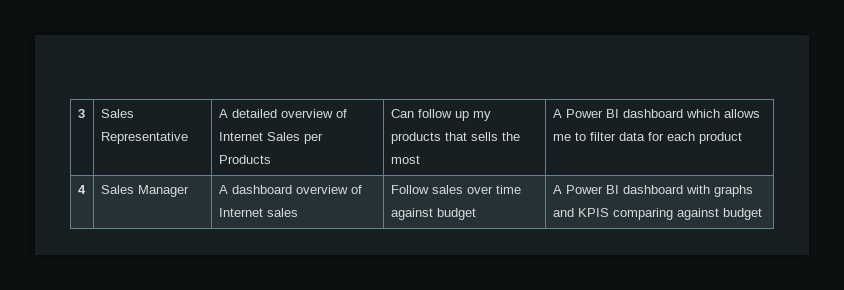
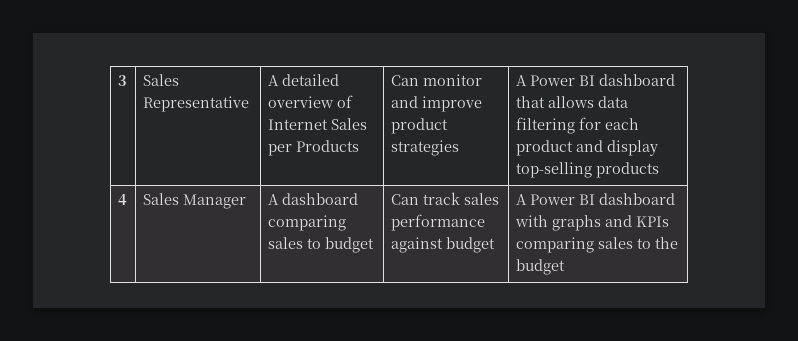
- 3 | Sales Representative | A detailed overview of Internet Sales per Products | Can follow up my products that sells the most | A Power BI dashboard which allows me to filter data for each product
+ 3 | Sales Representative | A detailed overview of Internet Sales per Products | Can monitor and improve product strategies | A Power BI dashboard that allows data filtering for each product and display top-selling products
- 4 | Sales Manager | A dashboard overview of Internet sales | Follow sales over time against budget | A Power BI dashboard with graphs and KPIS comparing against budget
+ 4 | Sales Manager | A dashboard comparing sales to budget | Can track sales performance against budget | A Power BI dashboard with graphs and KPIs comparing sales to the budget

